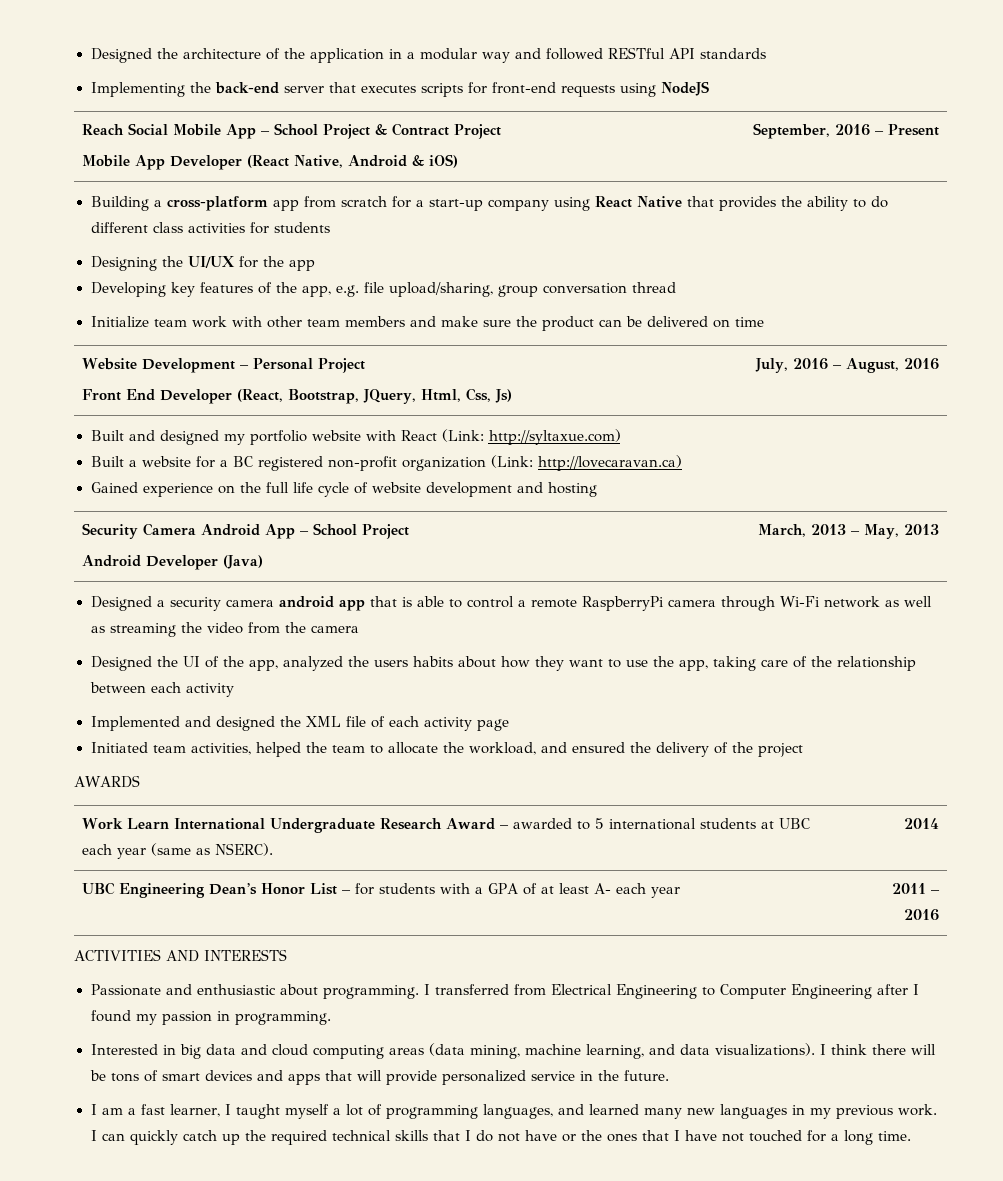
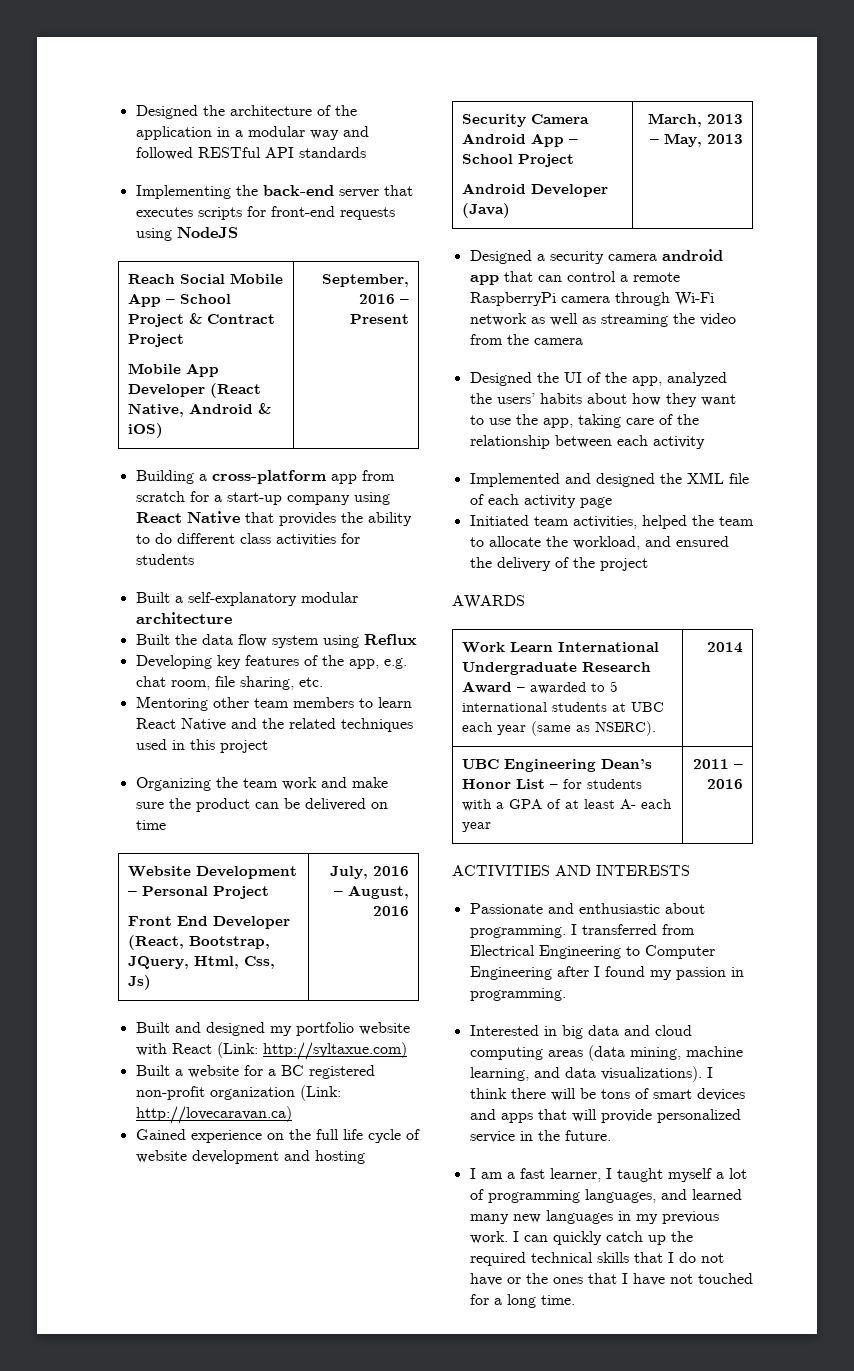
- Designing the UI/UX for the app
+ Built a self-explanatory modular architecture
+ Built the data flow system using Reflux
- Developing key features of the app, e.g. file upload/sharing, group conversation thread
- Initialize team work with other team members and make sure the product can be delivered on time
+ Developing key features of the app, e.g. chat room, file sharing, etc.
+ Mentoring other team members to learn React Native and the related techniques used in this project
+ Organizing the team work and make sure the product can be delivered on time
- Designed a security camera android app that is able to control a remote RaspberryPi camera through Wi-Fi network as well as streaming the video from the camera
+ Designed a security camera android app that can control a remote RaspberryPi camera through Wi-Fi network as well as streaming the video from the camera
- Designed the UI of the app, analyzed the users habits about how they want to use the app, taking care of the relationship between each activity
+ Designed the UI of the app, analyzed the users’ habits about how they want to use the app, taking care of the relationship between each activity

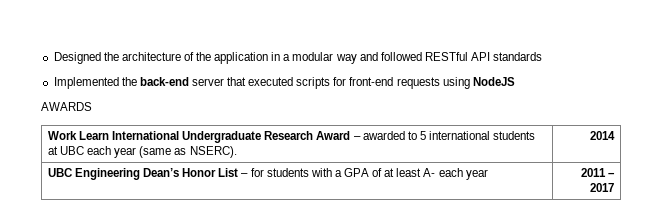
- Implementing the back-end server that executes scripts for front-end requests using NodeJS
+ Implemented the back-end server that executed scripts for front-end requests using NodeJS
- Reach Social Mobile App – School Project & Contract Project
- Mobile App Developer (React Native, Android & iOS) | September, 2016 – Present
- Building a cross-platform app from scratch for a start-up company using React Native that provides the ability to do different class activities for students
- Built a self-explanatory modular architecture
- Built the data flow system using Reflux
- Developing key features of the app, e.g. chat room, file sharing, etc.
- Mentoring other team members to learn React Native and the related techniques used in this project
- Organizing the team work and make sure the product can be delivered on time
- Website Development – Personal Project
- Front End Developer (React, Bootstrap, JQuery, Html, Css, Js) | July, 2016 – August, 2016
- Built and designed my portfolio website with React (Link: http://syltaxue.com)
- Built a website for a BC registered non-profit organization (Link: http://lovecaravan.ca)
- Gained experience on the full life cycle of website development and hosting
- Security Camera Android App – School Project
- Android Developer (Java) | March, 2013 – May, 2013
- Designed a security camera android app that can control a remote RaspberryPi camera through Wi-Fi network as well as streaming the video from the camera
- Designed the UI of the app, analyzed the users’ habits about how they want to use the app, taking care of the relationship between each activity
- Implemented and designed the XML file of each activity page
- Initiated team activities, helped the team to allocate the workload, and ensured the delivery of the project
- UBC Engineering Dean’s Honor List – for students with a GPA of at least A- each year | 2011 – 2016
- ACTIVITIES AND INTERESTS
- Passionate and enthusiastic about programming. I transferred from Electrical Engineering to Computer Engineering after I found my passion in programming.
- Interested in big data and cloud computing areas (data mining, machine learning, and data visualizations). I think there will be tons of smart devices and apps that will provide personalized service in the future.
- I am a fast learner, I taught myself a lot of programming languages, and learned many new languages in my previous work. I can quickly catch up the required technical skills that I do not have or the ones that I have not touched for a long time.
+ UBC Engineering Dean’s Honor List – for students with a GPA of at least A- each year | 2011 – 2017

